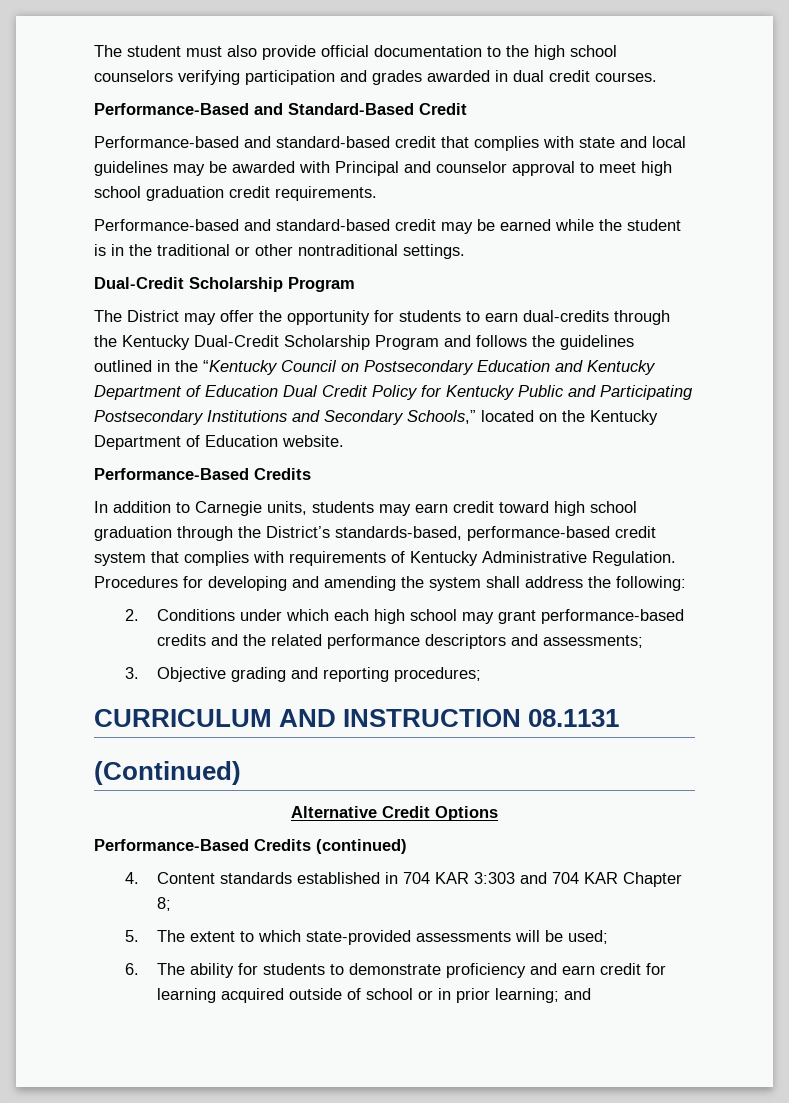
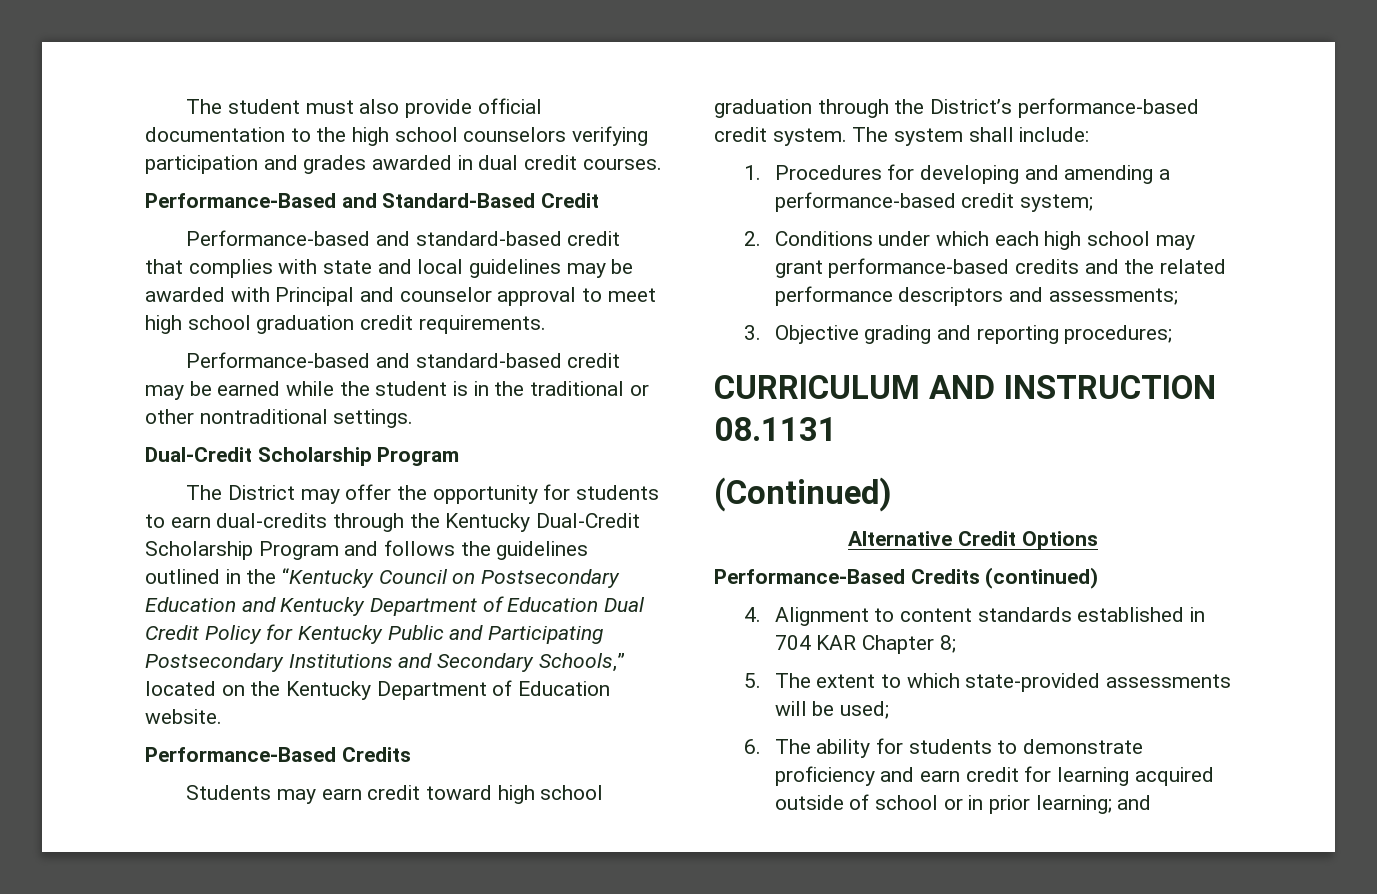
- In addition to Carnegie units, students may earn credit toward high school graduation through the District’s standards-based, performance-based credit system that complies with requirements of Kentucky Administrative Regulation. Procedures for developing and amending the system shall address the following:
+ Students may earn credit toward high school graduation through the District’s performance-based credit system. The system shall include:
+ 1. Procedures for developing and amending a performance-based credit system;
- 4. Content standards established in 704 KAR 3:303 and 704 KAR Chapter 8;
+ 4. Alignment to content standards established in 704 KAR Chapter 8;

